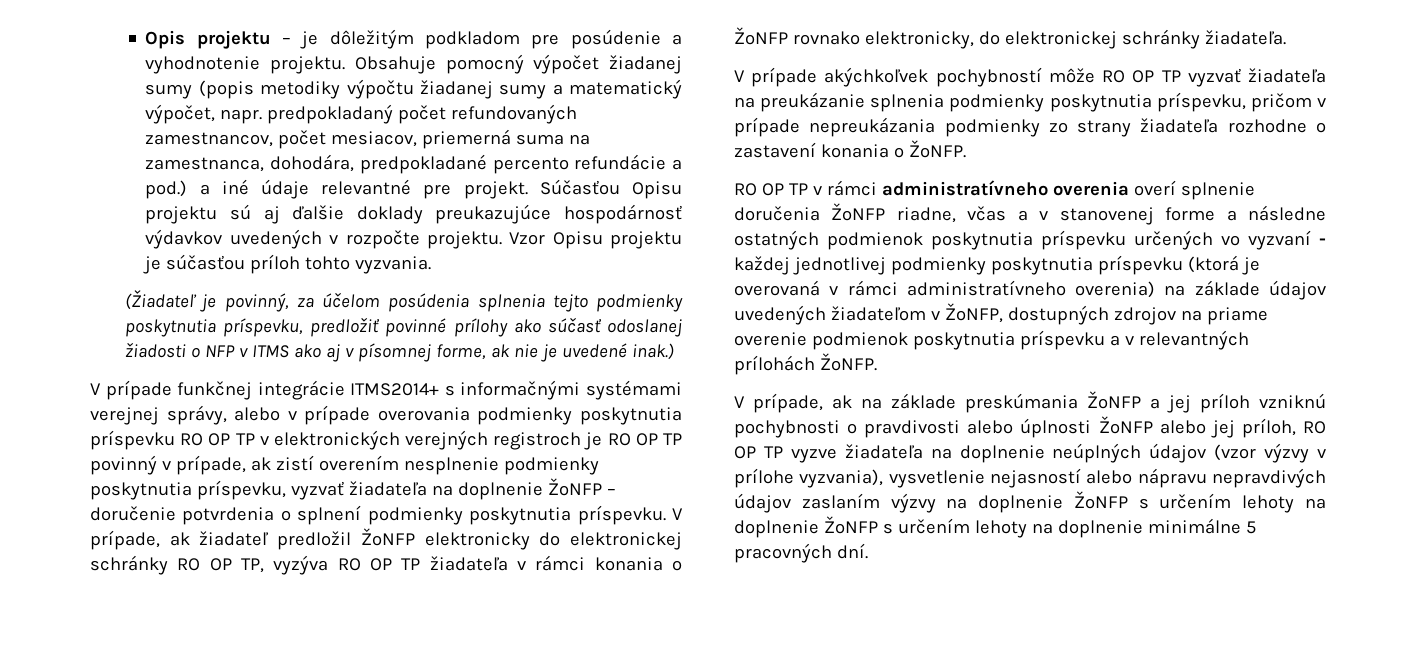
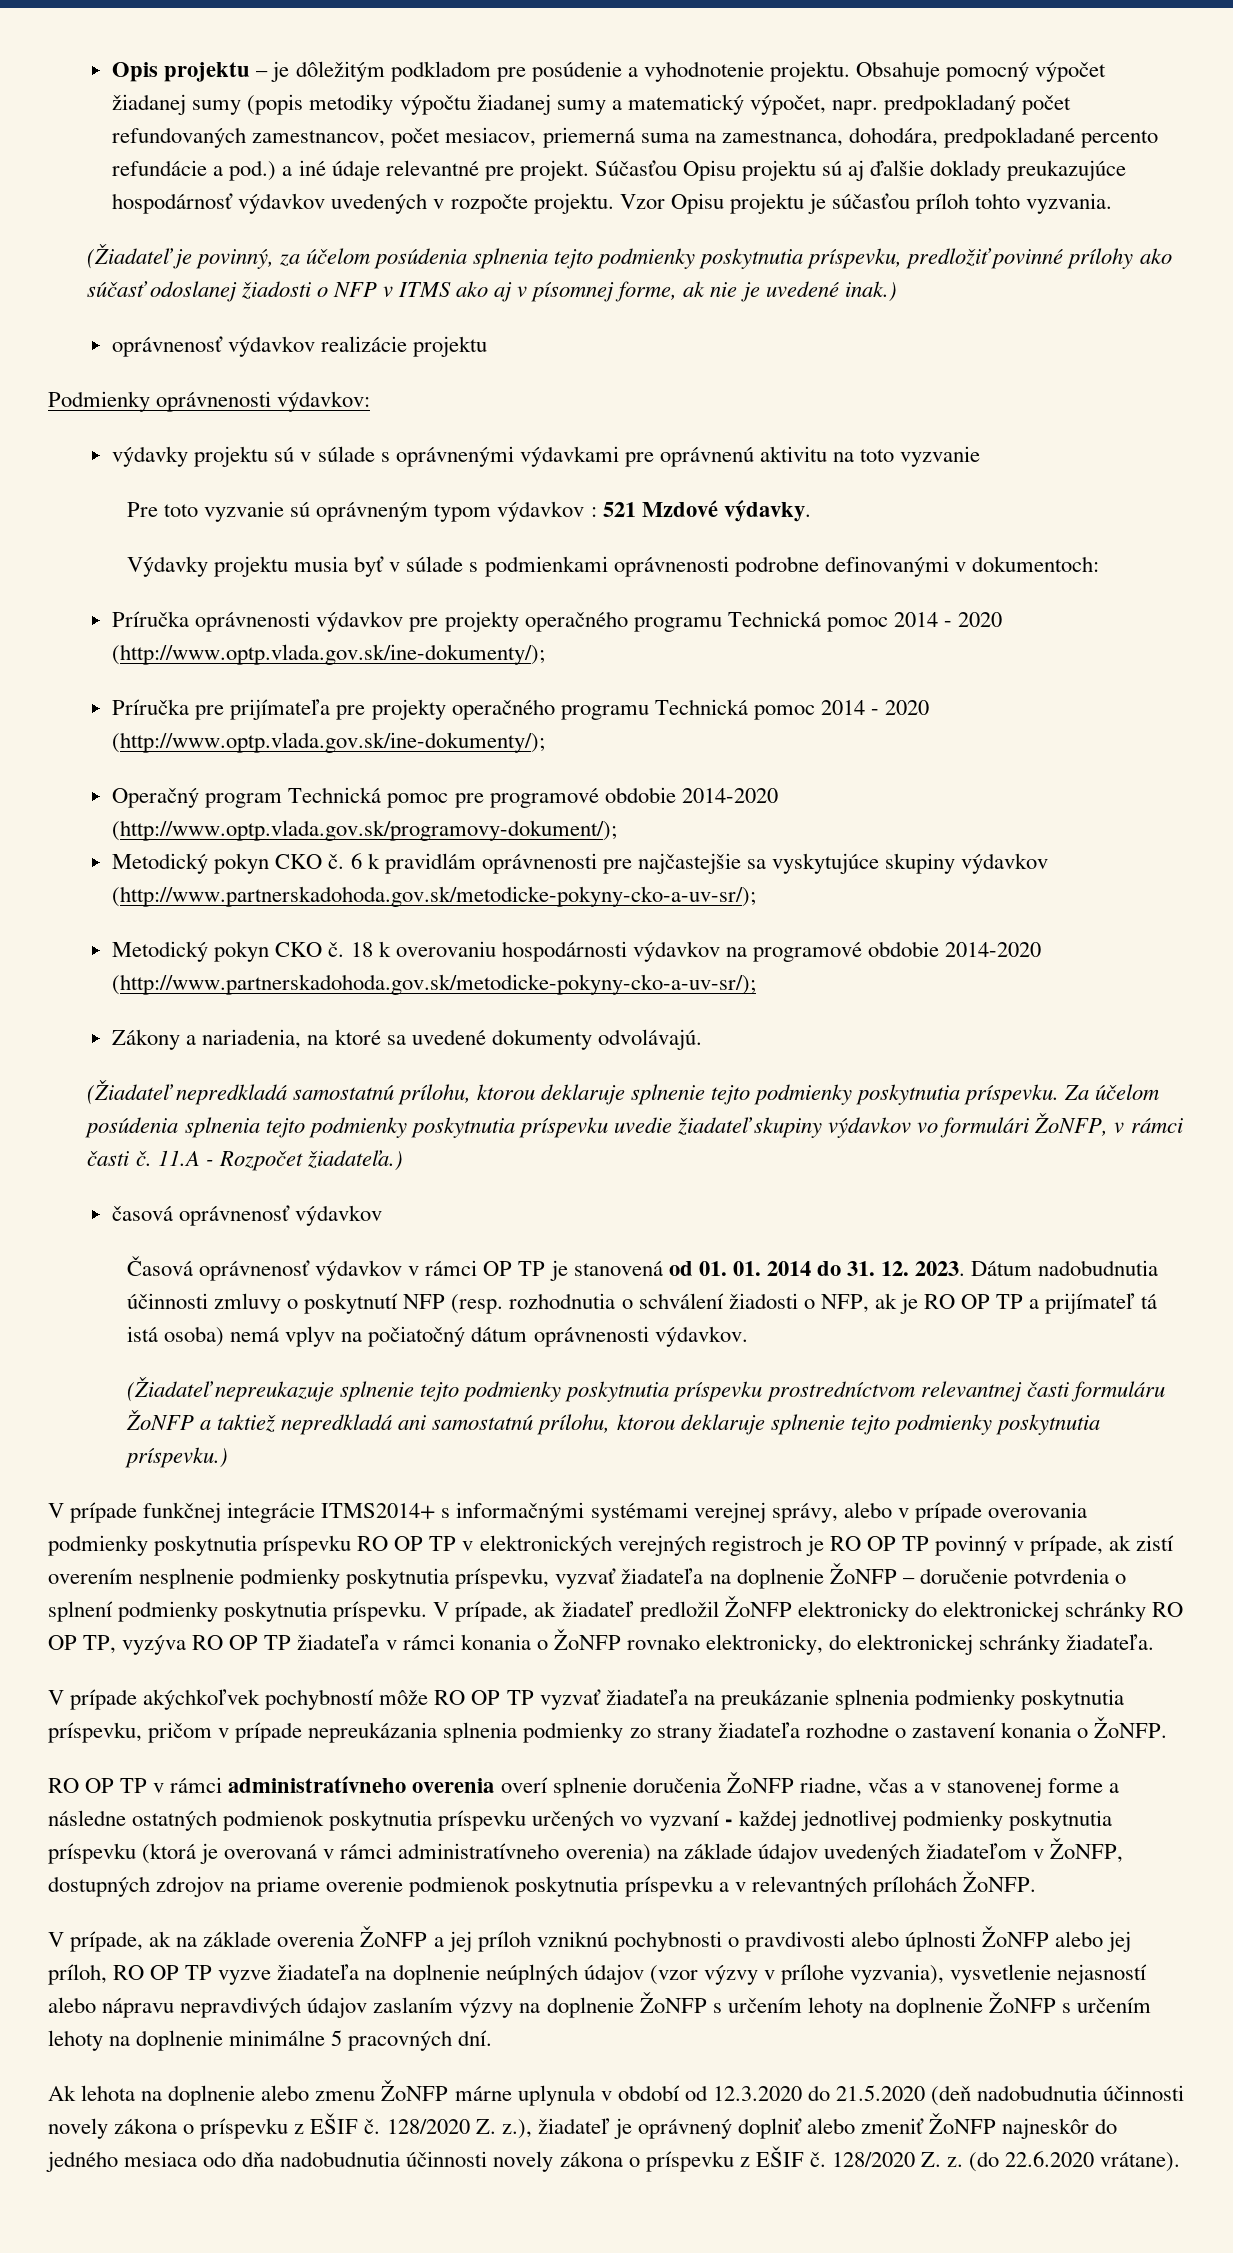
+ oprávnenosť výdavkov realizácie projektu
+ Podmienky oprávnenosti výdavkov:
+ výdavky projektu sú v súlade s oprávnenými výdavkami pre oprávnenú aktivitu na toto vyzvanie
+ Pre toto vyzvanie sú oprávneným typom výdavkov : 521 Mzdové výdavky.
+ Výdavky projektu musia byť v súlade s podmienkami oprávnenosti podrobne definovanými v dokumentoch:
+ Príručka oprávnenosti výdavkov pre projekty operačného programu Technická pomoc 2014 - 2020 (http://www.optp.vlada.gov.sk/ine-dokumenty/);
+ Príručka pre prijímateľa pre projekty operačného programu Technická pomoc 2014 - 2020 (http://www.optp.vlada.gov.sk/ine-dokumenty/);
+ Operačný program Technická pomoc pre programové obdobie 2014-2020 (http://www.optp.vlada.gov.sk/programovy-dokument/);
+ Metodický pokyn CKO č. 6 k pravidlám oprávnenosti pre najčastejšie sa vyskytujúce skupiny výdavkov (http://www.partnerskadohoda.gov.sk/metodicke-pokyny-cko-a-uv-sr/);
+ Metodický pokyn CKO č. 18 k overovaniu hospodárnosti výdavkov na programové obdobie 2014-2020 (http://www.partnerskadohoda.gov.sk/metodicke-pokyny-cko-a-uv-sr/);
+ Zákony a nariadenia, na ktoré sa uvedené dokumenty odvolávajú.
+ (Žiadateľ nepredkladá samostatnú prílohu, ktorou deklaruje splnenie tejto podmienky poskytnutia príspevku. Za účelom posúdenia splnenia tejto podmienky poskytnutia príspevku uvedie žiadateľ skupiny výdavkov vo formulári ŽoNFP, v rámci časti č. 11.A - Rozpočet žiadateľa.)
+ časová oprávnenosť výdavkov
+ Časová oprávnenosť výdavkov v rámci OP TP je stanovená od 01. 01. 2014 do 31. 12. 2023. Dátum nadobudnutia účinnosti zmluvy o poskytnutí NFP (resp. rozhodnutia o schválení žiadosti o NFP, ak je RO OP TP a prijímateľ tá istá osoba) nemá vplyv na počiatočný dátum oprávnenosti výdavkov.
+ (Žiadateľ nepreukazuje splnenie tejto podmienky poskytnutia príspevku prostredníctvom relevantnej časti formuláru ŽoNFP a taktiež nepredkladá ani samostatnú prílohu, ktorou deklaruje splnenie tejto podmienky poskytnutia príspevku.)
- V prípade akýchkoľvek pochybností môže RO OP TP vyzvať žiadateľa na preukázanie splnenia podmienky poskytnutia príspevku, pričom v prípade nepreukázania podmienky zo strany žiadateľa rozhodne o zastavení konania o ŽoNFP.
+ V prípade akýchkoľvek pochybností môže RO OP TP vyzvať žiadateľa na preukázanie splnenia podmienky poskytnutia príspevku, pričom v prípade nepreukázania splnenia podmienky zo strany žiadateľa rozhodne o zastavení konania o ŽoNFP.
- V prípade, ak na základe preskúmania ŽoNFP a jej príloh vzniknú pochybnosti o pravdivosti alebo úplnosti ŽoNFP alebo jej príloh, RO OP TP vyzve žiadateľa na doplnenie neúplných údajov (vzor výzvy v prílohe vyzvania), vysvetlenie nejasností alebo nápravu nepravdivých údajov zaslaním výzvy na doplnenie ŽoNFP s určením lehoty na doplnenie ŽoNFP s určením lehoty na doplnenie minimálne 5 pracovných dní.
+ V prípade, ak na základe overenia ŽoNFP a jej príloh vzniknú pochybnosti o pravdivosti alebo úplnosti ŽoNFP alebo jej príloh, RO OP TP vyzve žiadateľa na doplnenie neúplných údajov (vzor výzvy v prílohe vyzvania), vysvetlenie nejasností alebo nápravu nepravdivých údajov zaslaním výzvy na doplnenie ŽoNFP s určením lehoty na doplnenie ŽoNFP s určením lehoty na doplnenie minimálne 5 pracovných dní.
+ Ak lehota na doplnenie alebo zmenu ŽoNFP márne uplynula v období od 12.3.2020 do 21.5.2020 (deň nadobudnutia účinnosti novely zákona o príspevku z EŠIF č. 128/2020 Z. z.), žiadateľ je oprávnený doplniť alebo zmeniť ŽoNFP najneskôr do jedného mesiaca odo dňa nadobudnutia účinnosti novely zákona o príspevku z EŠIF č. 128/2020 Z. z. (do 22.6.2020 vrátane).

